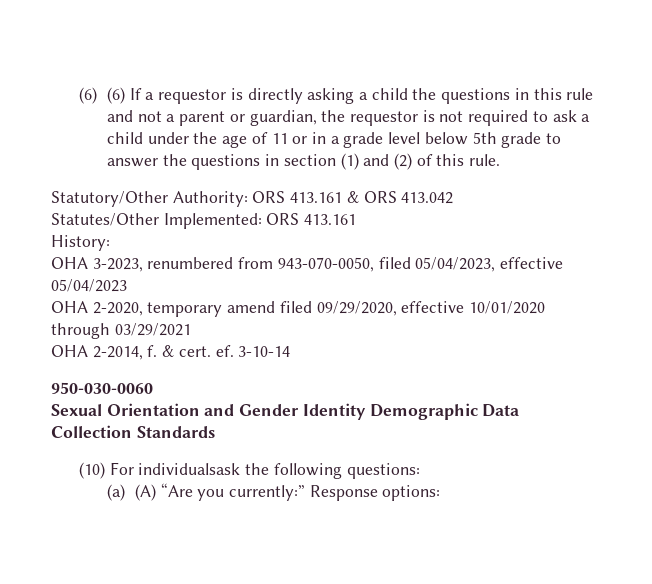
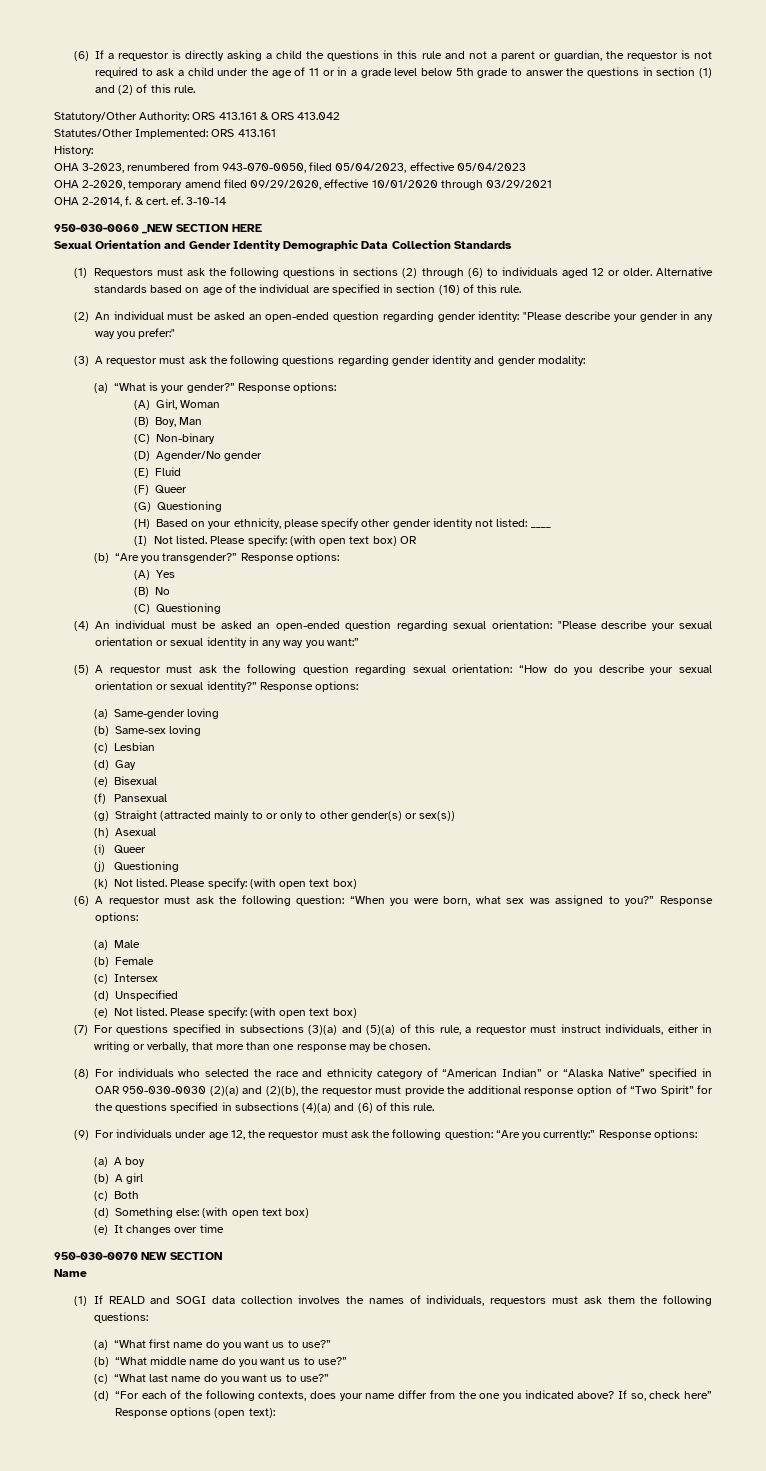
- (6) (6) If a requestor is directly asking a child the questions in this rule and not a parent or guardian, the requestor is not required to ask a child under the age of 11 or in a grade level below 5th grade to answer the questions in section (1) and (2) of this rule.
+ (6) If a requestor is directly asking a child the questions in this rule and not a parent or guardian, the requestor is not required to ask a child under the age of 11 or in a grade level below 5th grade to answer the questions in section (1) and (2) of this rule.
- 950-030-0060
+ 950-030-0060 _NEW SECTION HERE
- (10) For individualsask the following questions:
- (a) (A) “Are you currently:” Response options:
+ (1) Requestors must ask the following questions in sections (2) through (6) to individuals aged 12 or older. Alternative standards based on age of the individual are specified in section (10) of this rule.
+ (2) An individual must be asked an open-ended question regarding gender identity: "Please describe your gender in any way you prefer:"
+ (3) A requestor must ask the following questions regarding gender identity and gender modality:
+ (a) “What is your gender?” Response options:
+ (A) Girl, Woman
+ (B) Boy, Man
+ (C) Non-binary
+ (D) Agender/No gender
+ (E) Fluid
+ (F) Queer
+ (G) Questioning
+ (H) Based on your ethnicity, please specify other gender identity not listed: ____
+ (I) Not listed. Please specify: (with open text box) OR
+ (b) “Are you transgender?” Response options:
+ (A) Yes
+ (B) No
+ (C) Questioning
+ (4) An individual must be asked an open-ended question regarding sexual orientation: "Please describe your sexual orientation or sexual identity in any way you want:”
+ (5) A requestor must ask the following question regarding sexual orientation: “How do you describe your sexual orientation or sexual identity?” Response options:
+ (a) Same-gender loving
+ (b) Same-sex loving
+ (c) Lesbian
+ (d) Gay
+ (e) Bisexual
+ (f) Pansexual
+ (g) Straight (attracted mainly to or only to other gender(s) or sex(s))
+ (h) Asexual
+ (i) Queer
+ (j) Questioning
+ (k) Not listed. Please specify: (with open text box)
+ (6) A requestor must ask the following question: “When you were born, what sex was assigned to you?” Response options:
+ (a) Male
+ (b) Female
+ (c) Intersex
+ (d) Unspecified
+ (e) Not listed. Please specify: (with open text box)
+ (7) For questions specified in subsections (3)(a) and (5)(a) of this rule, a requestor must instruct individuals, either in writing or verbally, that more than one response may be chosen.
+ (8) For individuals who selected the race and ethnicity category of “American Indian” or “Alaska Native” specified in OAR 950-030-0030 (2)(a) and (2)(b), the requestor must provide the additional response option of “Two Spirit” for the questions specified in subsections (4)(a) and (6) of this rule.
+ (9) For individuals under age 12, the requestor must ask the following question: “Are you currently:” Response options:
+ (a) A boy
+ (b) A girl
+ (c) Both
+ (d) Something else: (with open text box)
+ (e) It changes over time
+ 950-030-0070 NEW SECTION
+ Name
+ (1) If REALD and SOGI data collection involves the names of individuals, requestors must ask them the following questions:
+ (a) “What first name do you want us to use?”
+ (b) “What middle name do you want us to use?”
+ (c) “What last name do you want us to use?”
+ (d) “For each of the following contexts, does your name differ from the one you indicated above? If so, check here” Response options (open text):

